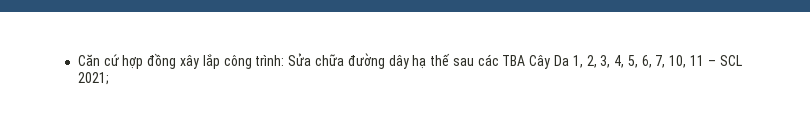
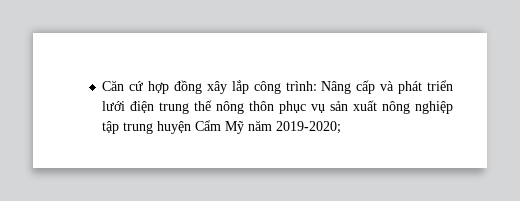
- Căn cứ hợp đồng xây lắp công trình: Sửa chữa đường dây hạ thế sau các TBA Cây Da 1, 2, 3, 4, 5, 6, 7, 10, 11 – SCL 2021;
+ Căn cứ hợp đồng xây lắp công trình: Nâng cấp và phát triển lưới điện trung thế nông thôn phục vụ sản xuất nông nghiệp tập trung huyện Cẩm Mỹ năm 2019-2020;

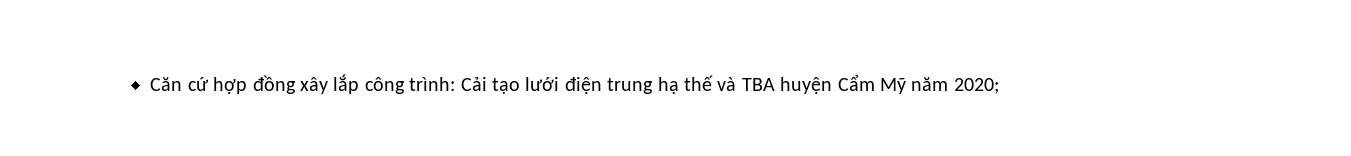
- Căn cứ hợp đồng xây lắp công trình: Nâng cấp và phát triển lưới điện trung thế nông thôn phục vụ sản xuất nông nghiệp tập trung huyện Cẩm Mỹ năm 2019-2020;
+ Căn cứ hợp đồng xây lắp công trình: Cải tạo lưới điện trung hạ thế và TBA huyện Cẩm Mỹ năm 2020;

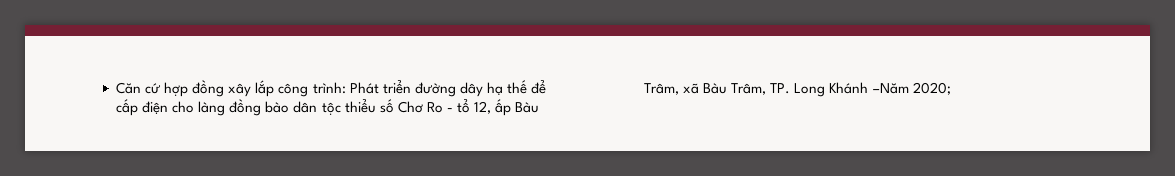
- Căn cứ hợp đồng xây lắp công trình: Cải tạo lưới điện trung hạ thế và TBA huyện Cẩm Mỹ năm 2020;
+ Căn cứ hợp đồng xây lắp công trình: Phát triển đường dây hạ thế để cấp điện cho làng đồng bào dân tộc thiểu số Chơ Ro - tổ 12, ấp Bàu Trâm, xã Bàu Trâm, TP. Long Khánh –Năm 2020;

